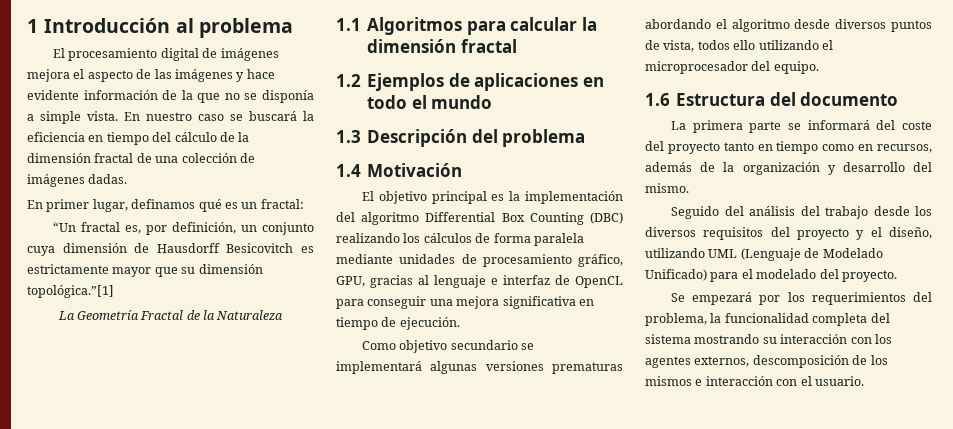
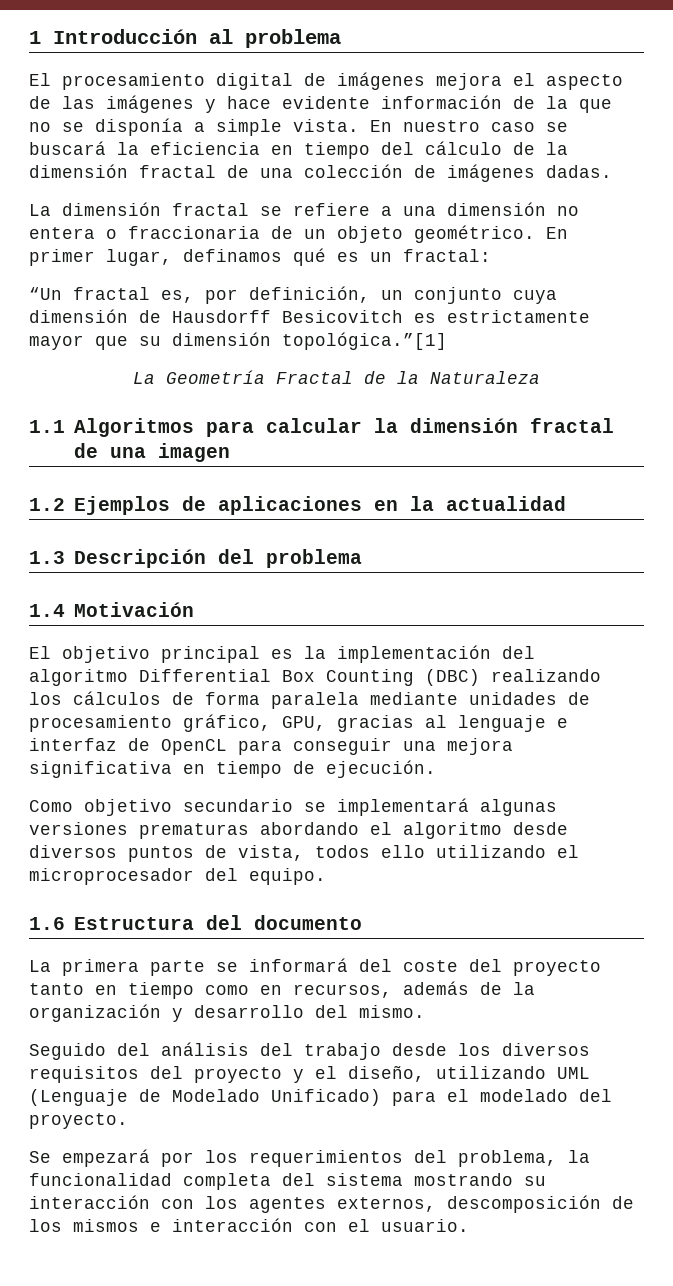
+ La dimensión fractal se refiere a una dimensión no entera o fraccionaria de un objeto geométrico.
- 1.1 Algoritmos para calcular la dimensión fractal
+ 1.1 Algoritmos para calcular la dimensión fractal de una imagen
- 1.2 Ejemplos de aplicaciones en todo el mundo
+ 1.2 Ejemplos de aplicaciones en la actualidad

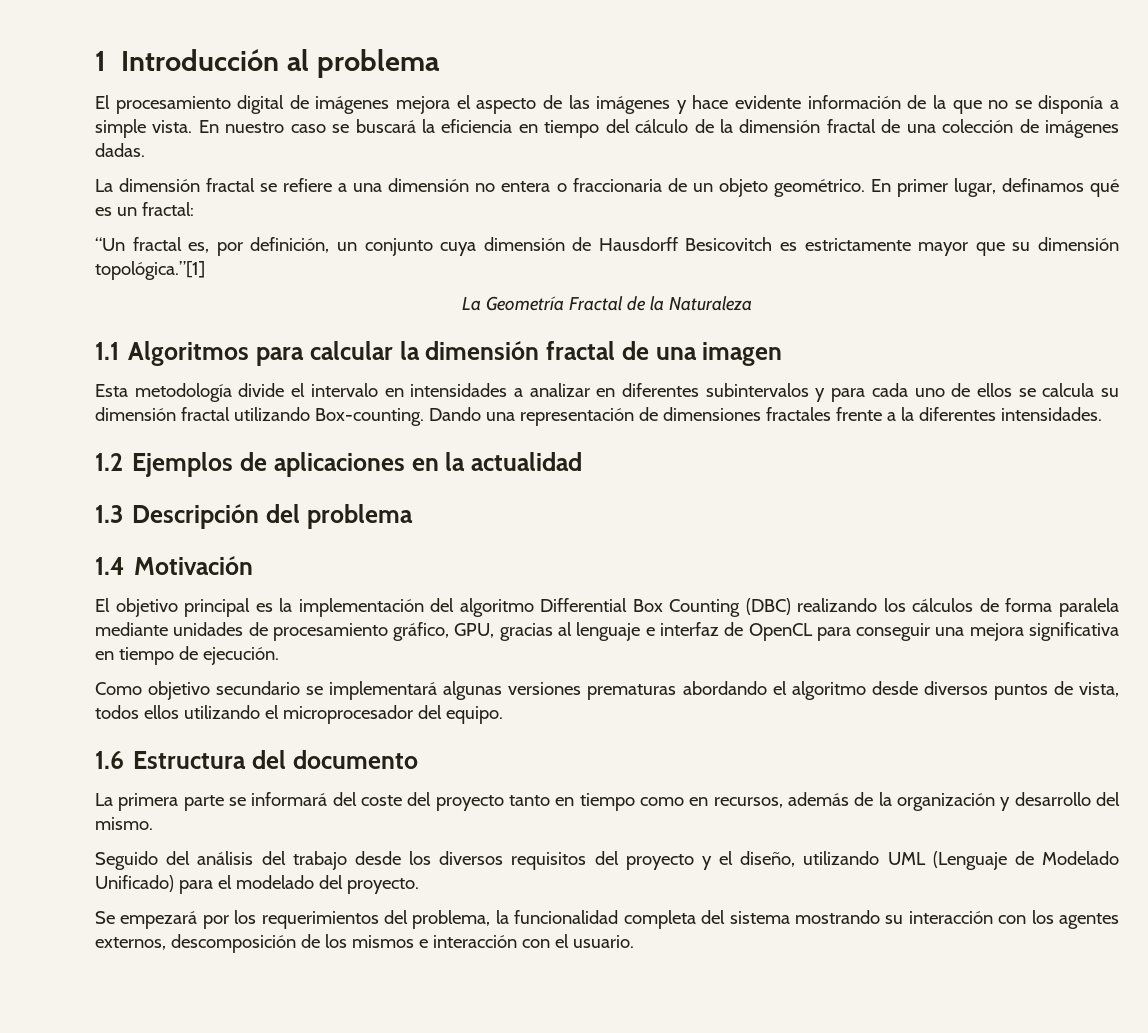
+ Esta metodología divide el intervalo en intensidades a analizar en diferentes subintervalos y para cada uno de ellos se calcula su dimensión fractal utilizando Box-counting. Dando una representación de dimensiones fractales frente a la diferentes intensidades.
- Como objetivo secundario se implementará algunas versiones prematuras abordando el algoritmo desde diversos puntos de vista, todos ello utilizando el microprocesador del equipo.
+ Como objetivo secundario se implementará algunas versiones prematuras abordando el algoritmo desde diversos puntos de vista, todos ellos utilizando el microprocesador del equipo.

